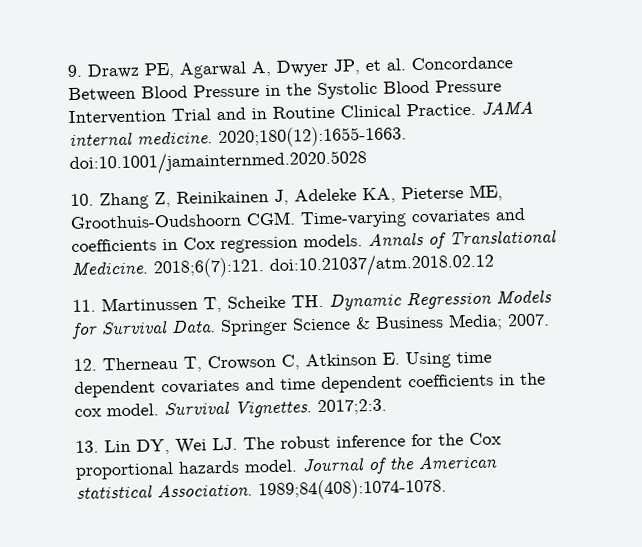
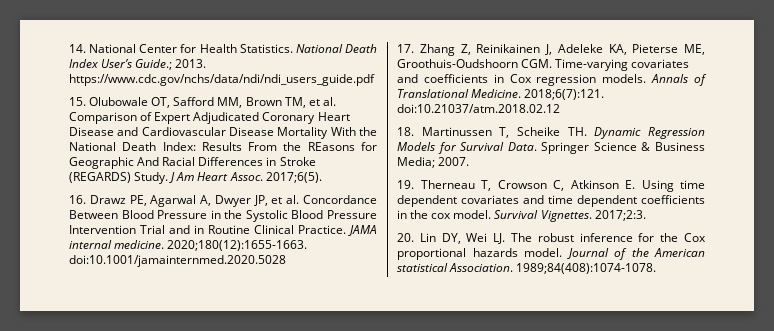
- 9. Drawz PE, Agarwal A, Dwyer JP, et al. Concordance Between Blood Pressure in the Systolic Blood Pressure Intervention Trial and in Routine Clinical Practice.
+ 14. National Center for Health Statistics. National Death Index User’s Guide.; 2013. https://www.cdc.gov/nchs/data/ndi/ndi_users_guide.pdf
+ 15. Olubowale OT, Safford MM, Brown TM, et al. Comparison of Expert Adjudicated Coronary Heart Disease and Cardiovascular Disease Mortality With the National Death Index: Results From the REasons for Geographic And Racial Differences in Stroke (REGARDS) Study. J Am Heart Assoc. 2017;6(5).
+ 16. Drawz PE, Agarwal A, Dwyer JP, et al. Concordance Between Blood Pressure in the Systolic Blood Pressure Intervention Trial and in Routine Clinical Practice.
- 10. Zhang Z, Reinikainen J, Adeleke KA, Pieterse ME, Groothuis-Oudshoorn CGM. Time-varying covariates and coefficients in Cox regression models.
+ 17. Zhang Z, Reinikainen J, Adeleke KA, Pieterse ME, Groothuis-Oudshoorn CGM. Time-varying covariates and coefficients in Cox regression models.
- 11. Martinussen T, Scheike TH. Dynamic Regression Models for Survival Data.
+ 18. Martinussen T, Scheike TH. Dynamic Regression Models for Survival Data.
- 12. Therneau T, Crowson C, Atkinson E. Using time dependent covariates and time dependent coefficients in the cox model.
+ 19. Therneau T, Crowson C, Atkinson E. Using time dependent covariates and time dependent coefficients in the cox model.
- 13. Lin DY, Wei LJ. The robust inference for the Cox proportional hazards model.
+ 20. Lin DY, Wei LJ. The robust inference for the Cox proportional hazards model.

